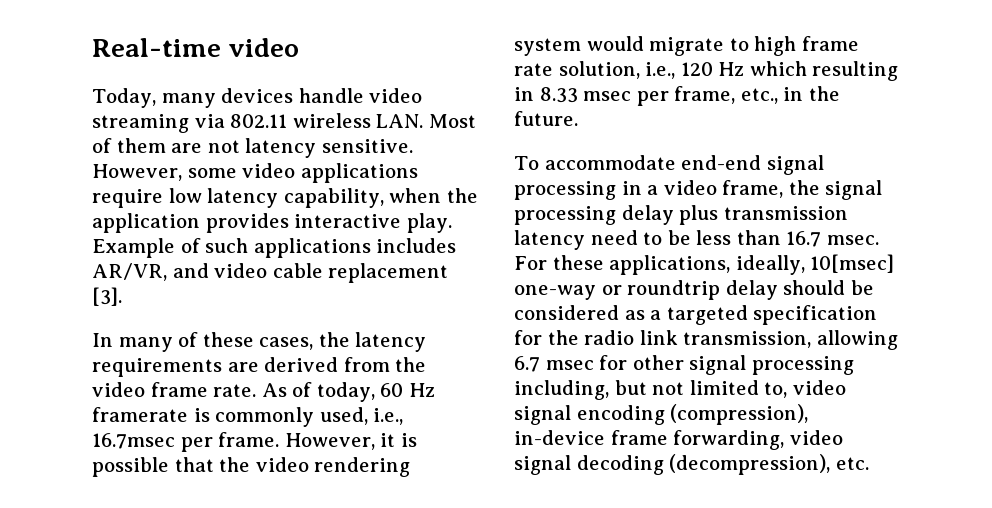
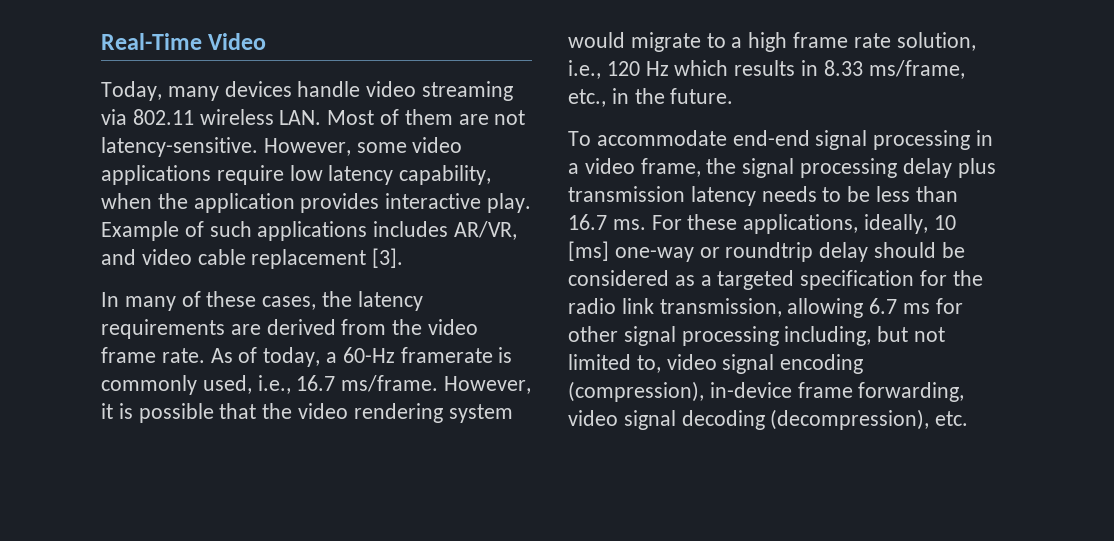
- Real-time video
+ Real-Time Video
- Today, many devices handle video streaming via 802.11 wireless LAN. Most of them are not latency sensitive.
+ Today, many devices handle video streaming via 802.11 wireless LAN. Most of them are not latency-sensitive.
- As of today, 60 Hz framerate is commonly used, i.e., 16.7msec per frame.
+ As of today, a 60-Hz framerate is commonly used, i.e., 16.7 ms/frame.
- However, it is possible that the video rendering system would migrate to high frame rate solution, i.e., 120 Hz which resulting in 8.33 msec per frame, etc., in the future.
+ However, it is possible that the video rendering system would migrate to a high frame rate solution, i.e., 120 Hz which results in 8.33 ms/frame, etc., in the future.
- To accommodate end-end signal processing in a video frame, the signal processing delay plus transmission latency need to be less than 16.7 msec.
+ To accommodate end-end signal processing in a video frame, the signal processing delay plus transmission latency needs to be less than 16.7 ms.
- For these applications, ideally, 10[msec] one-way or roundtrip delay should be considered as a targeted specification for the radio link transmission, allowing 6.7 msec for other signal processing including, but not limited to, video signal encoding (compression), in-device frame forwarding, video signal decoding (decompression), etc.
+ For these applications, ideally, 10 [ms] one-way or roundtrip delay should be considered as a targeted specification for the radio link transmission, allowing 6.7 ms for other signal processing including, but not limited to, video signal encoding (compression), in-device frame forwarding, video signal decoding (decompression), etc.

